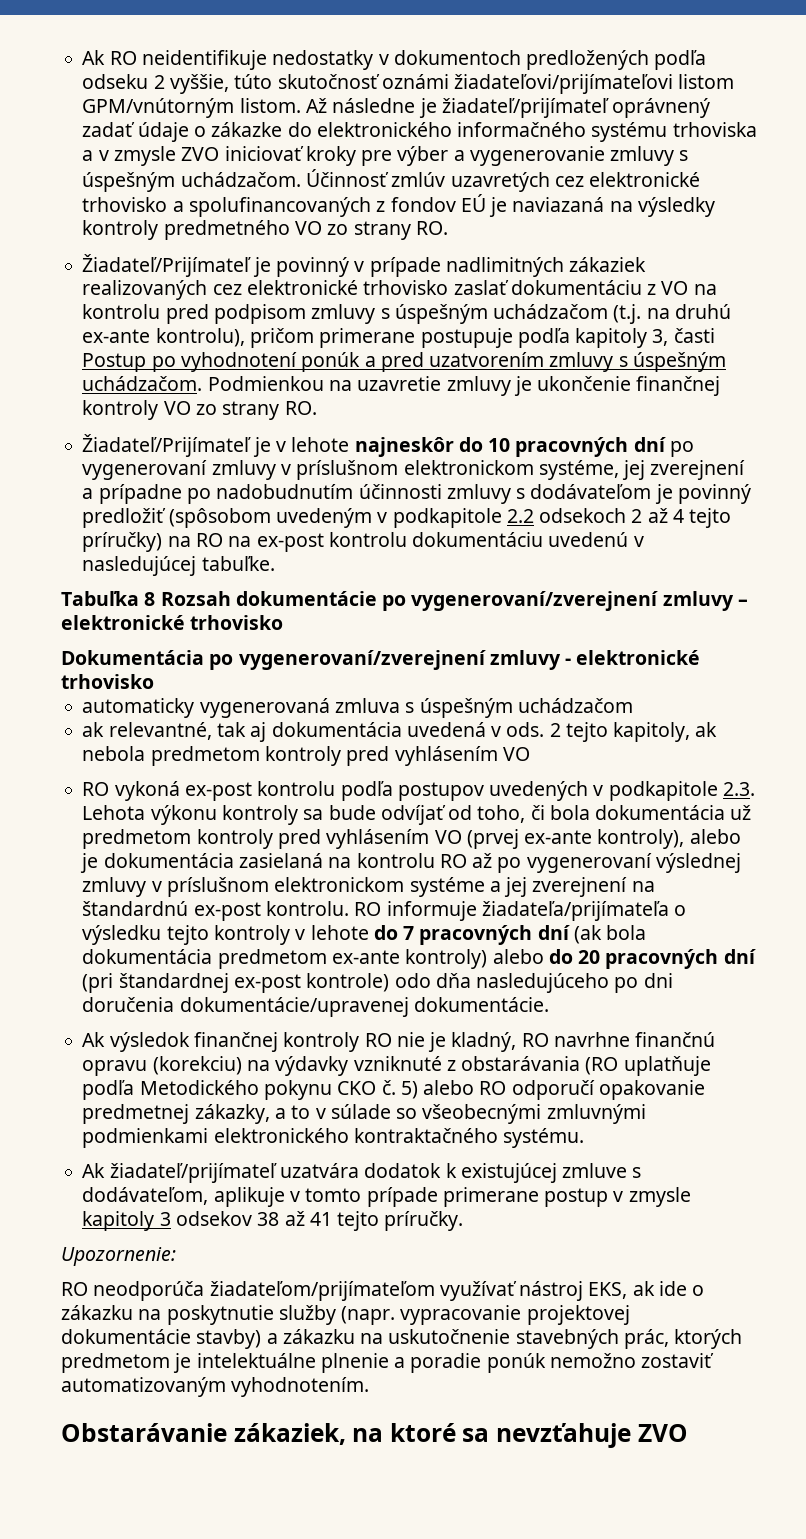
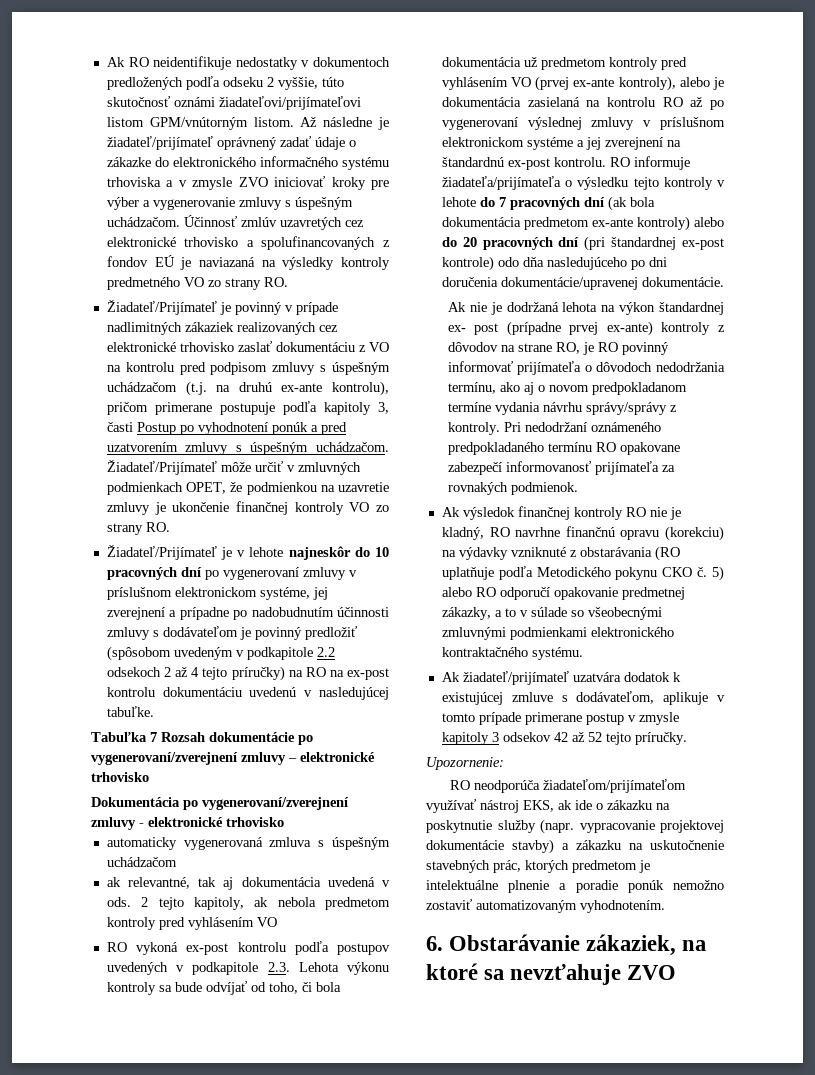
- Podmienkou na uzavretie zmluvy je ukončenie finančnej kontroly VO zo strany RO.
+ Žiadateľ/Prijímateľ môže určiť v zmluvných podmienkach OPET, že podmienkou na uzavretie zmluvy je ukončenie finančnej kontroly VO zo strany RO.
- Tabuľka 8 Rozsah dokumentácie po vygenerovaní/zverejnení zmluvy – elektronické trhovisko
+ Tabuľka 7 Rozsah dokumentácie po vygenerovaní/zverejnení zmluvy – elektronické trhovisko
+ Ak nie je dodržaná lehota na výkon štandardnej ex- post (prípadne prvej ex-ante) kontroly z dôvodov na strane RO, je RO povinný informovať prijímateľa o dôvodoch nedodržania termínu, ako aj o novom predpokladanom termíne vydania návrhu správy/správy z kontroly. Pri nedodržaní oznámeného predpokladaného termínu RO opakovane zabezpečí informovanosť prijímateľa za rovnakých podmienok.
- Ak žiadateľ/prijímateľ uzatvára dodatok k existujúcej zmluve s dodávateľom, aplikuje v tomto prípade primerane postup v zmysle kapitoly 3 odsekov 38 až 41 tejto príručky.
+ Ak žiadateľ/prijímateľ uzatvára dodatok k existujúcej zmluve s dodávateľom, aplikuje v tomto prípade primerane postup v zmysle kapitoly 3 odsekov 42 až 52 tejto príručky.
- Obstarávanie zákaziek, na ktoré sa nevzťahuje ZVO
+ 6. Obstarávanie zákaziek, na ktoré sa nevzťahuje ZVO

